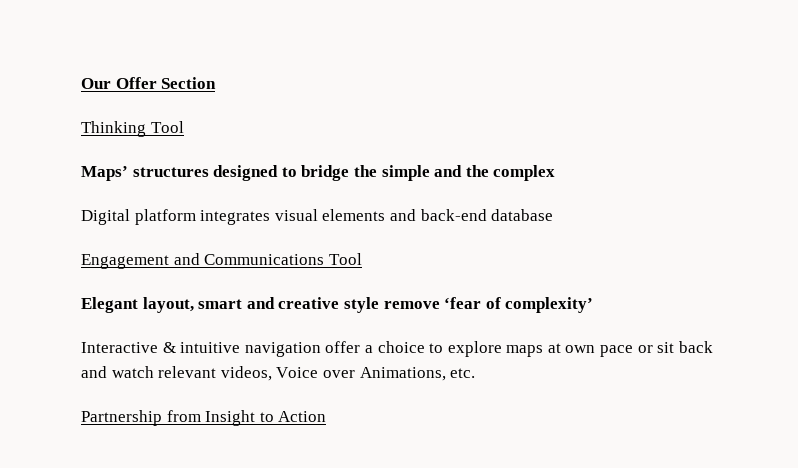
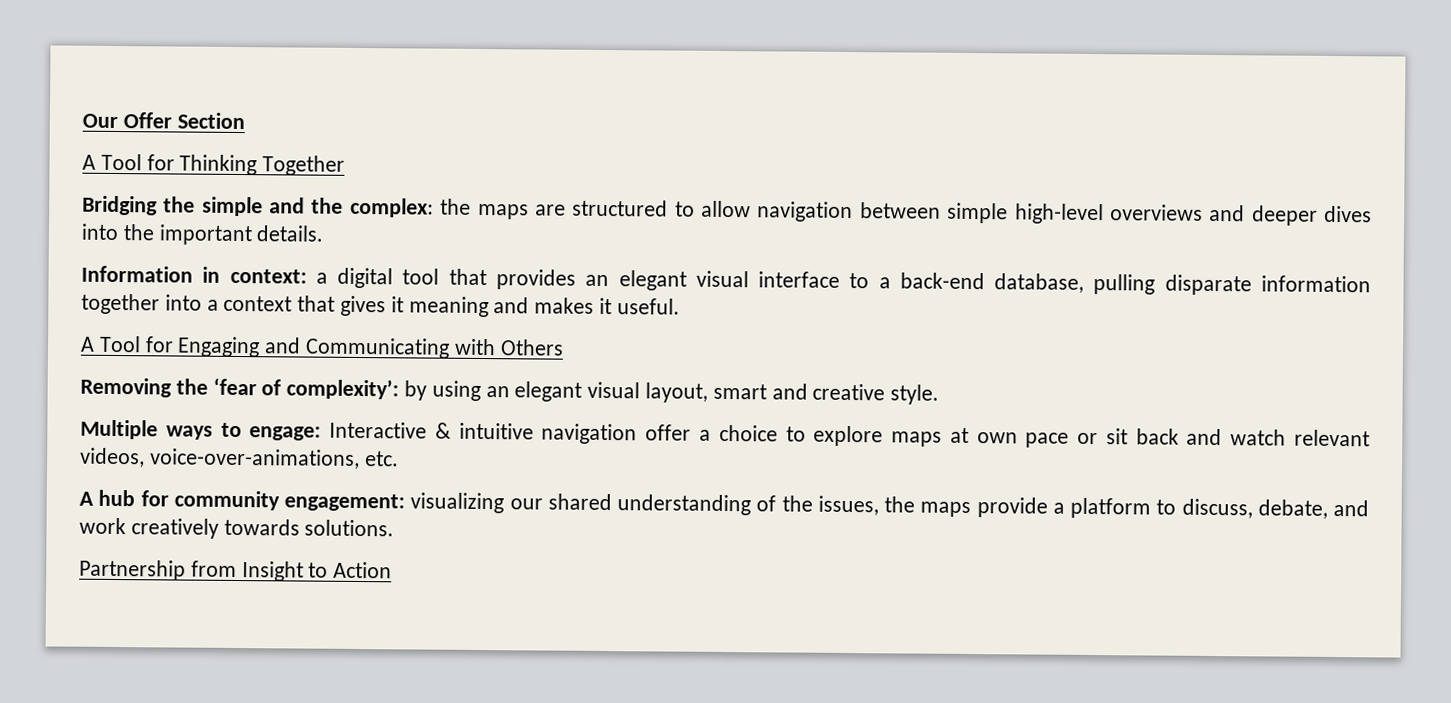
- Thinking Tool
- Maps’ structures designed to bridge the simple and the complex
- Digital platform integrates visual elements and back-end database
- Engagement and Communications Tool
- Elegant layout, smart and creative style remove ‘fear of complexity’
- Interactive & intuitive navigation offer a choice to explore maps at own pace or sit back and watch relevant videos, Voice over Animations, etc.
+ A Tool for Thinking Together
+ Bridging the simple and the complex: the maps are structured to allow navigation between simple high-level overviews and deeper dives into the important details.
+ Information in context: a digital tool that provides an elegant visual interface to a back-end database, pulling disparate information together into a context that gives it meaning and makes it useful.
+ A Tool for Engaging and Communicating with Others
+ Removing the ‘fear of complexity’: by using an elegant visual layout, smart and creative style.
+ Multiple ways to engage: Interactive & intuitive navigation offer a choice to explore maps at own pace or sit back and watch relevant videos, voice-over-animations, etc.
+ A hub for community engagement: visualizing our shared understanding of the issues, the maps provide a platform to discuss, debate, and work creatively towards solutions.

